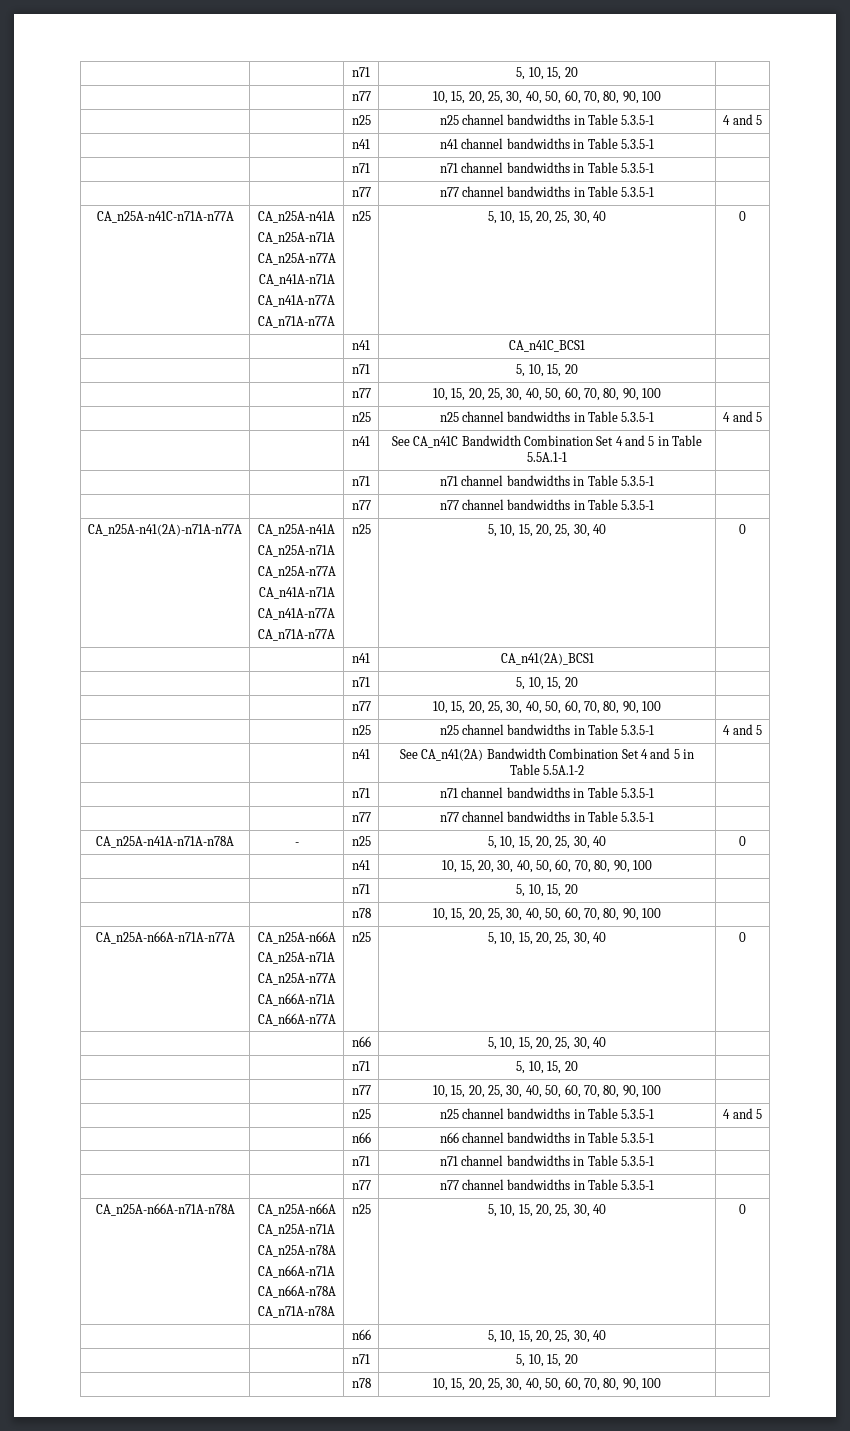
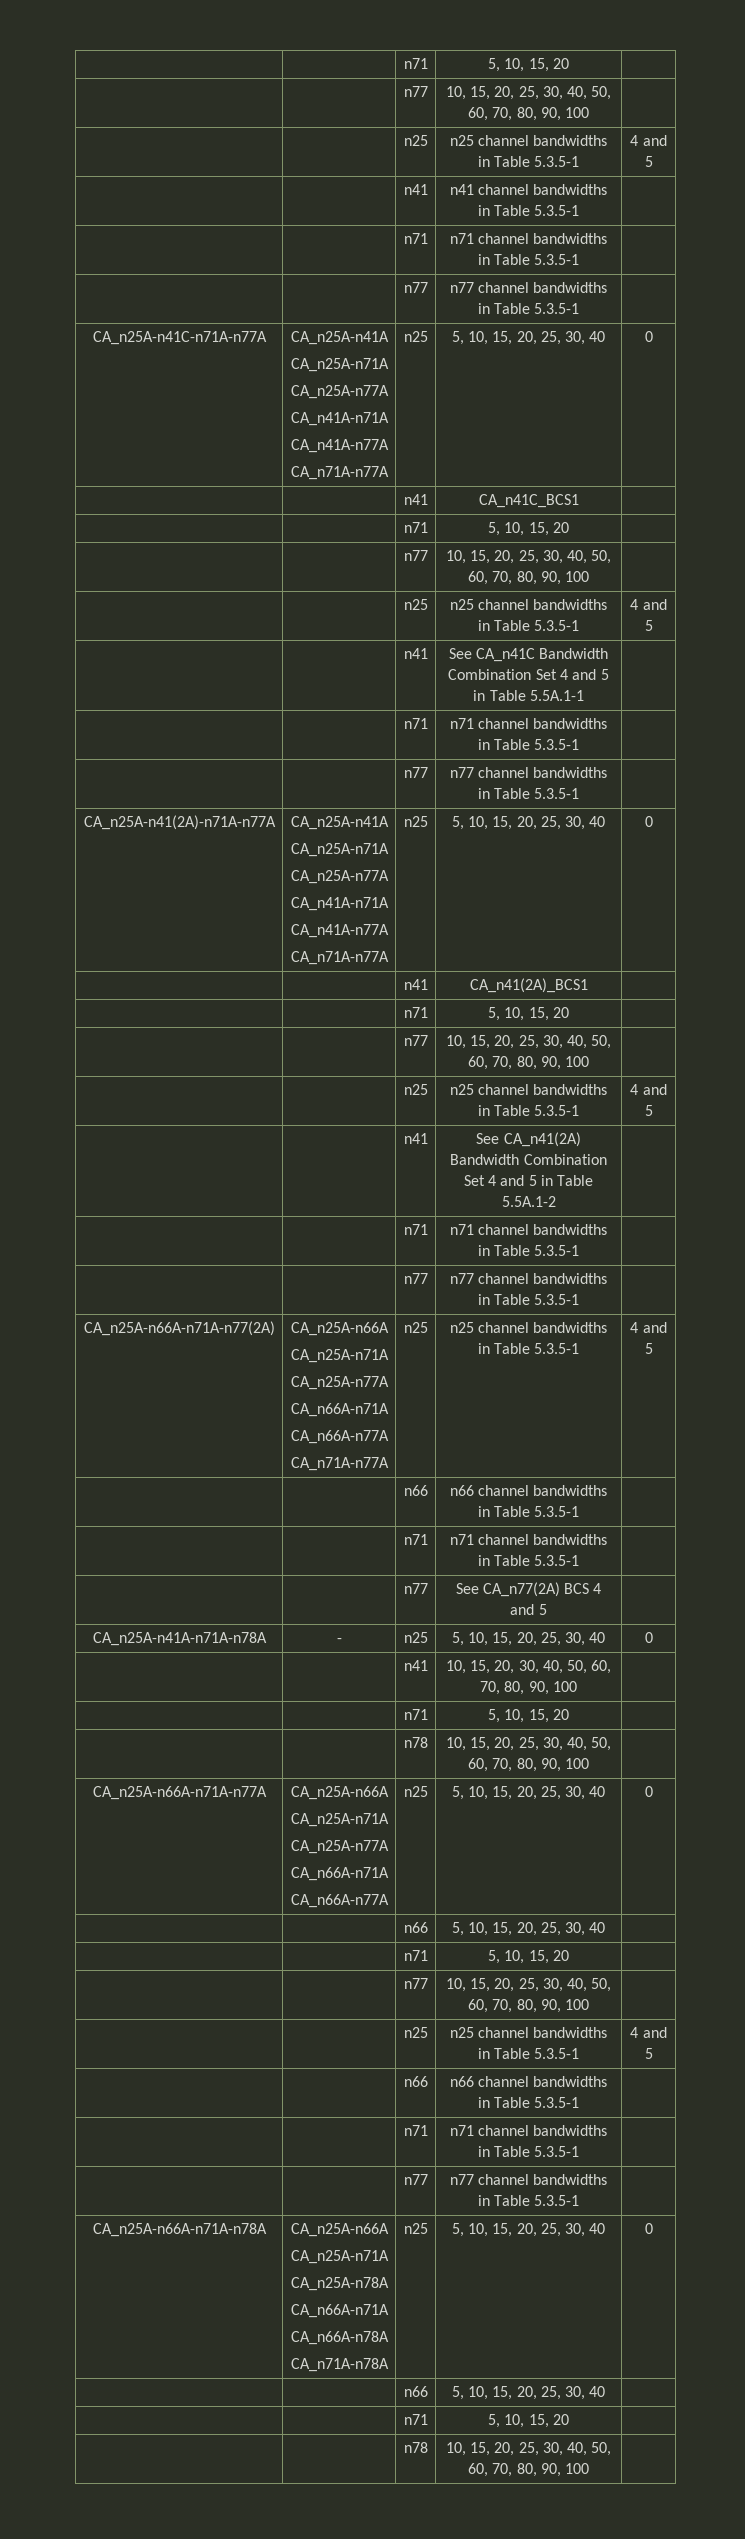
+ CA_n25A-n66A-n71A-n77(2A) | CA_n25A-n66A
+ CA_n25A-n71A
+ CA_n25A-n77A
+ CA_n66A-n71A
+ CA_n66A-n77A
+ CA_n71A-n77A | n25 | n25 channel bandwidths in Table 5.3.5-1 | 4 and 5
+ | | n66 | n66 channel bandwidths in Table 5.3.5-1 |
+ | | n71 | n71 channel bandwidths in Table 5.3.5-1 |
+ | | n77 | See CA_n77(2A) BCS 4 and 5 |

